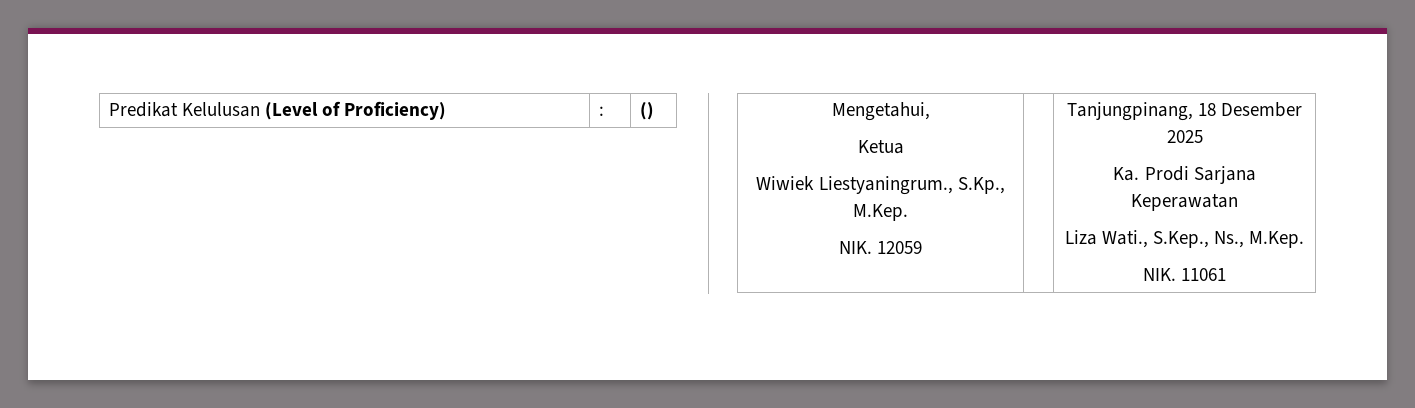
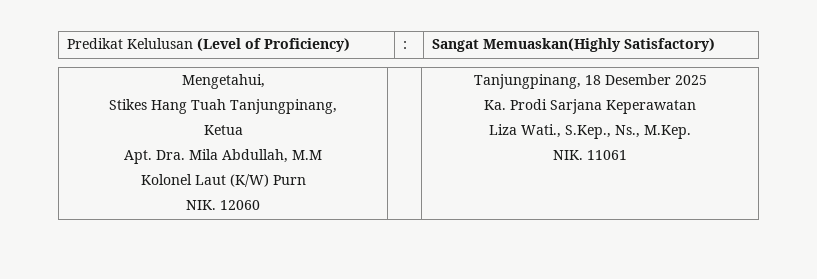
- Predikat Kelulusan (Level of Proficiency) | : | ()
+ Predikat Kelulusan (Level of Proficiency) | : | Sangat Memuaskan(Highly Satisfactory)
  Mengetahui,
+ Stikes Hang Tuah Tanjungpinang,
  Ketua
- Wiwiek Liestyaningrum., S.Kp., M.Kep.
- NIK. 12059 | | Tanjungpinang, 18 Desember 2025
+ Apt. Dra. Mila Abdullah, M.M
+ Kolonel Laut (K/W) Purn
+ NIK. 12060 | | Tanjungpinang, 18 Desember 2025

